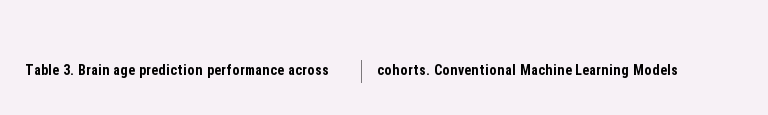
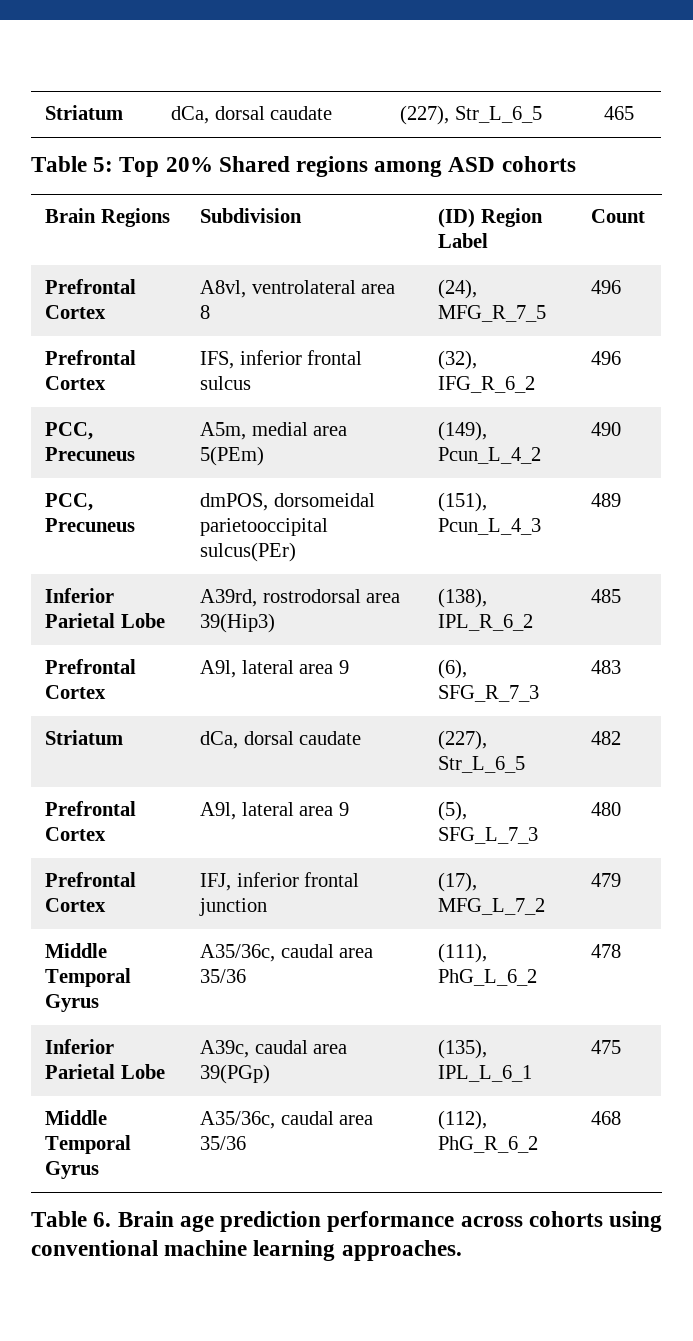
- Table 3. Brain age prediction performance across cohorts. Conventional Machine Learning Models
+ Striatum | dCa, dorsal caudate | (227), Str_L_6_5 | 465
+ Table 5: Top 20% Shared regions among ASD cohorts
+ Brain Regions | Subdivision | (ID) Region Label | Count
+ Prefrontal Cortex | A8vl, ventrolateral area 8 | (24), MFG_R_7_5 | 496
+ Prefrontal Cortex | IFS, inferior frontal sulcus | (32), IFG_R_6_2 | 496
+ PCC, Precuneus | A5m, medial area 5(PEm) | (149), Pcun_L_4_2 | 490
+ PCC, Precuneus | dmPOS, dorsomeidal parietooccipital sulcus(PEr) | (151), Pcun_L_4_3 | 489
+ Inferior Parietal Lobe | A39rd, rostrodorsal area 39(Hip3) | (138), IPL_R_6_2 | 485
+ Prefrontal Cortex | A9l, lateral area 9 | (6), SFG_R_7_3 | 483
+ Striatum | dCa, dorsal caudate | (227), Str_L_6_5 | 482
+ Prefrontal Cortex | A9l, lateral area 9 | (5), SFG_L_7_3 | 480
+ Prefrontal Cortex | IFJ, inferior frontal junction | (17), MFG_L_7_2 | 479
+ Middle Temporal Gyrus | A35/36c, caudal area 35/36 | (111), PhG_L_6_2 | 478
+ Inferior Parietal Lobe | A39c, caudal area 39(PGp) | (135), IPL_L_6_1 | 475
+ Middle Temporal Gyrus | A35/36c, caudal area 35/36 | (112), PhG_R_6_2 | 468
+ Table 6. Brain age prediction performance across cohorts using conventional machine learning approaches.

